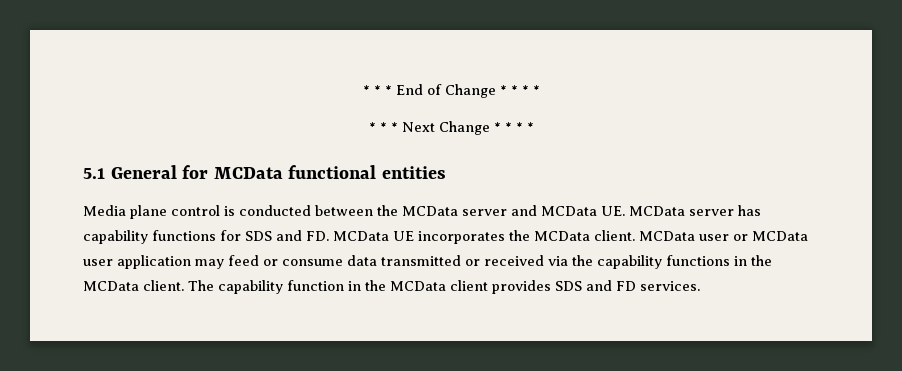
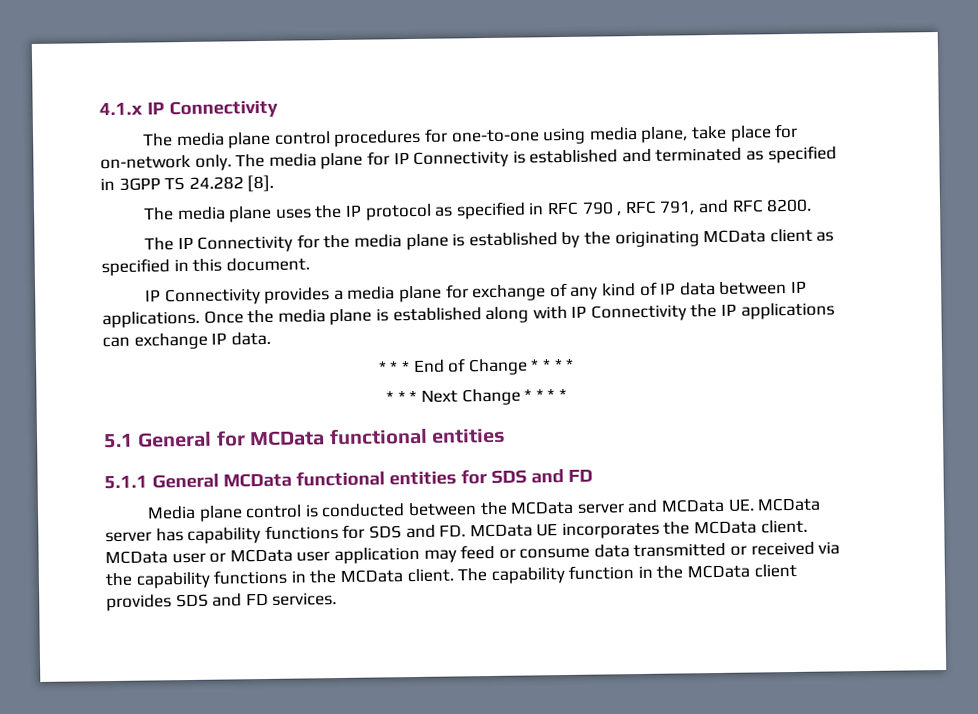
+ 4.1.x IP Connectivity
+ The media plane control procedures for one-to-one using media plane, take place for on-network only. The media plane for IP Connectivity is established and terminated as specified in 3GPP TS 24.282 [8].
+ The media plane uses the IP protocol as specified in RFC 790 , RFC 791, and RFC 8200.
+ The IP Connectivity for the media plane is established by the originating MCData client as specified in this document.
+ IP Connectivity provides a media plane for exchange of any kind of IP data between IP applications. Once the media plane is established along with IP Connectivity the IP applications can exchange IP data.
+ 5.1.1 General MCData functional entities for SDS and FD

